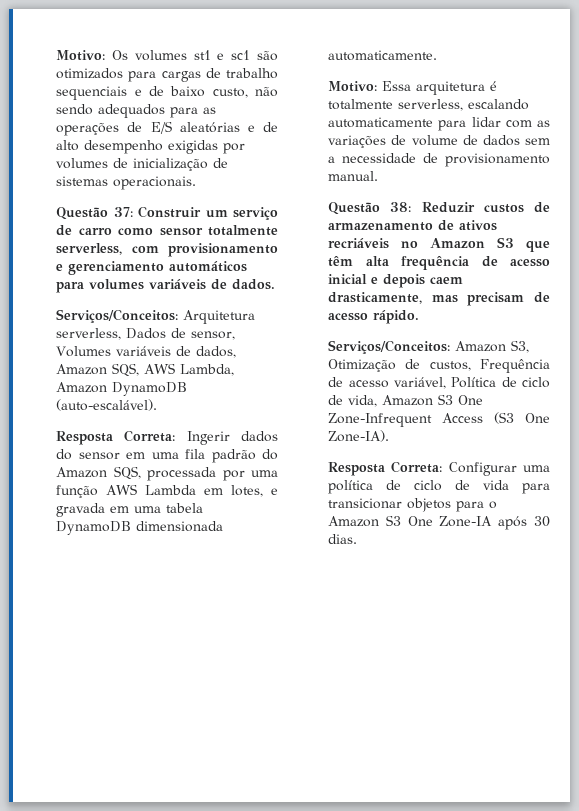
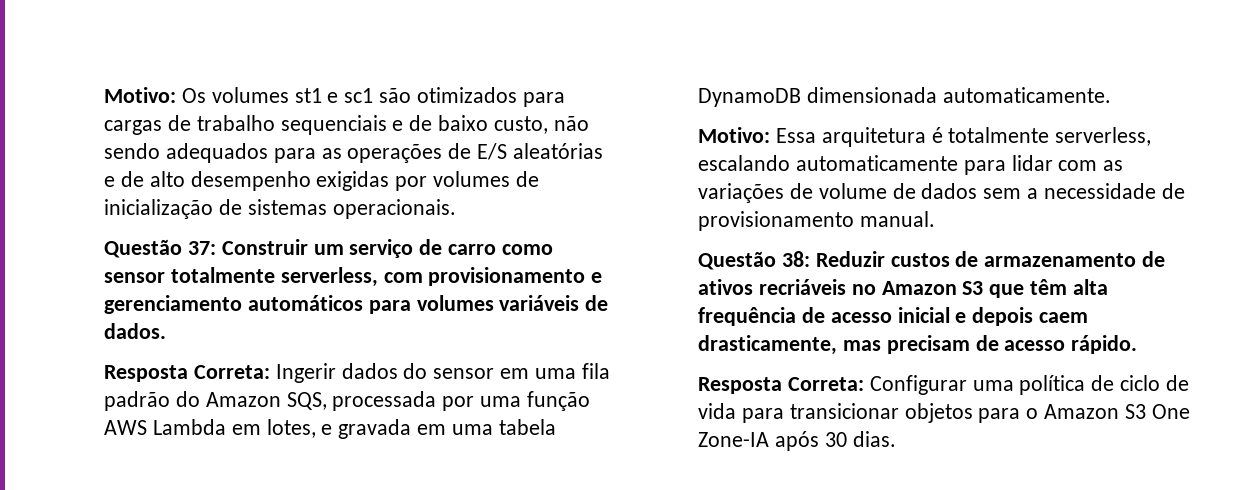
- Serviços/Conceitos: Arquitetura serverless, Dados de sensor, Volumes variáveis de dados, Amazon SQS, AWS Lambda, Amazon DynamoDB (auto-escalável).
- Serviços/Conceitos: Amazon S3, Otimização de custos, Frequência de acesso variável, Política de ciclo de vida, Amazon S3 One Zone-Infrequent Access (S3 One Zone-IA).

